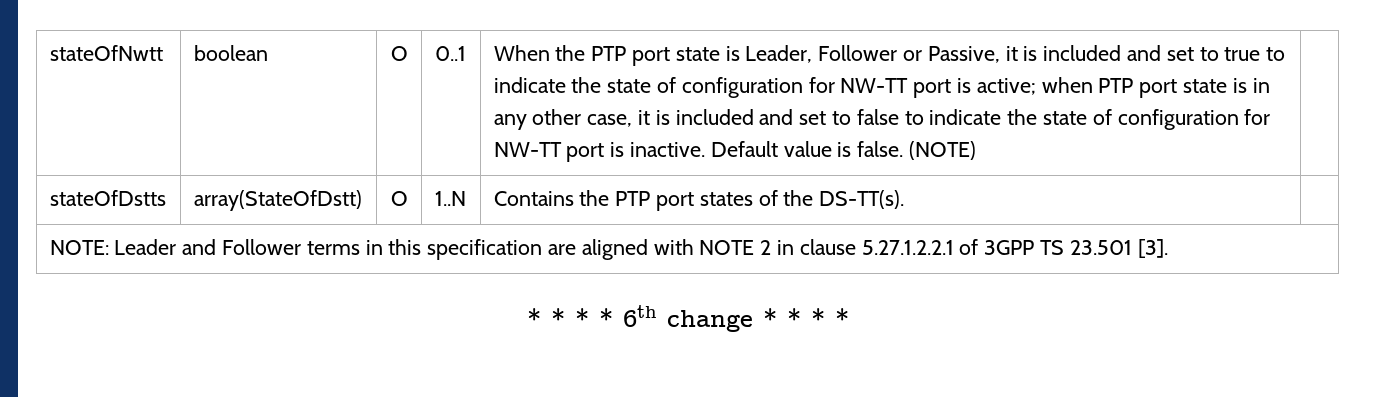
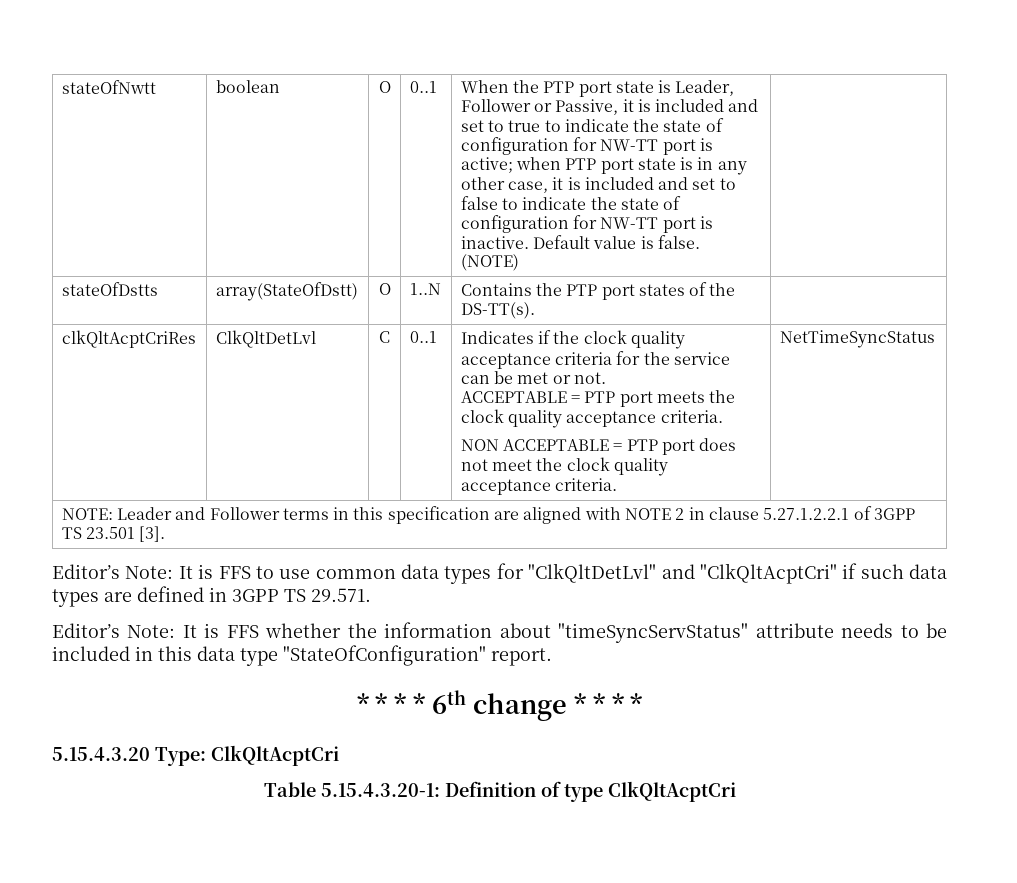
+ clkQltAcptCriRes | ClkQltDetLvl | C | 0..1 | Indicates if the clock quality acceptance criteria for the service can be met or not.
+ ACCEPTABLE = PTP port meets the clock quality acceptance criteria.
+ NON ACCEPTABLE = PTP port does not meet the clock quality acceptance criteria. | NetTimeSyncStatus
+ Editor’s Note: It is FFS to use common data types for "ClkQltDetLvl" and "ClkQltAcptCri" if such data types are defined in 3GPP TS 29.571.
+ Editor’s Note: It is FFS whether the information about "timeSyncServStatus" attribute needs to be included in this data type "StateOfConfiguration" report.
+ 5.15.4.3.20 Type: ClkQltAcptCri
+ Table 5.15.4.3.20-1: Definition of type ClkQltAcptCri

